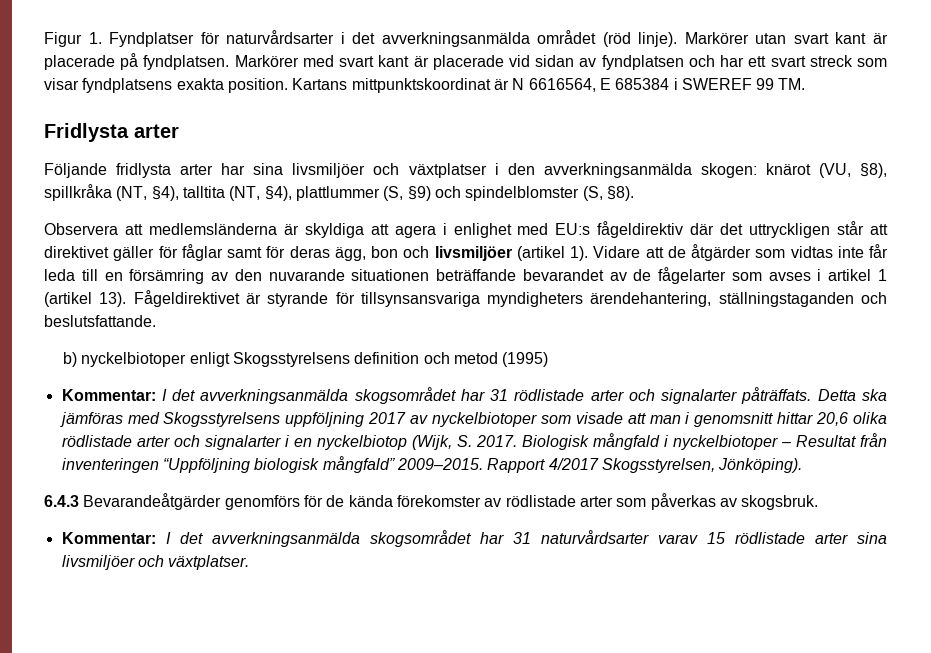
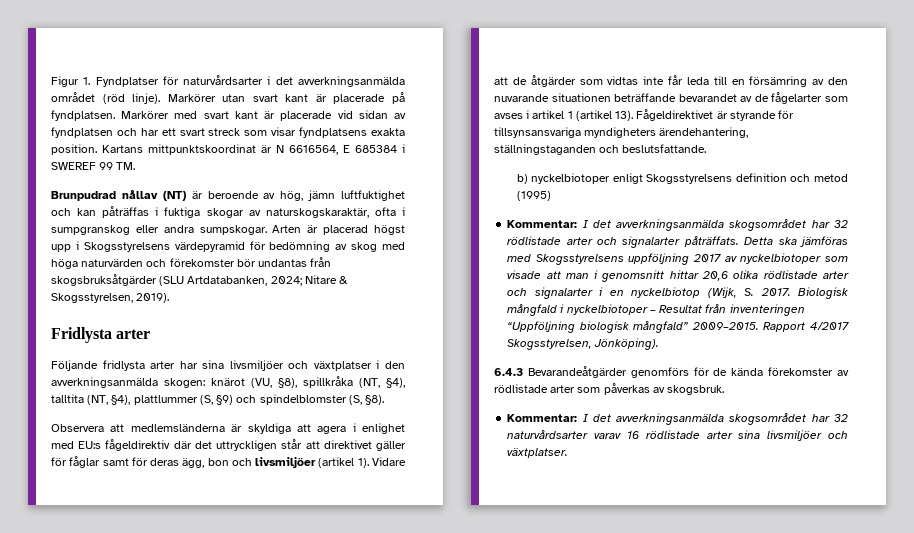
+ Brunpudrad nållav (NT) är beroende av hög, jämn luftfuktighet och kan påträffas i fuktiga skogar av naturskogskaraktär, ofta i sumpgranskog eller andra sumpskogar. Arten är placerad högst upp i Skogsstyrelsens värdepyramid för bedömning av skog med höga naturvärden och förekomster bör undantas från skogsbruksåtgärder (SLU Artdatabanken, 2024; Nitare & Skogsstyrelsen, 2019).
- Kommentar: I det avverkningsanmälda skogsområdet har 31 rödlistade arter och signalarter påträffats.
+ Kommentar: I det avverkningsanmälda skogsområdet har 32 rödlistade arter och signalarter påträffats.
- Kommentar: I det avverkningsanmälda skogsområdet har 31 naturvårdsarter varav 15 rödlistade arter sina livsmiljöer och växtplatser.
+ Kommentar: I det avverkningsanmälda skogsområdet har 32 naturvårdsarter varav 16 rödlistade arter sina livsmiljöer och växtplatser.

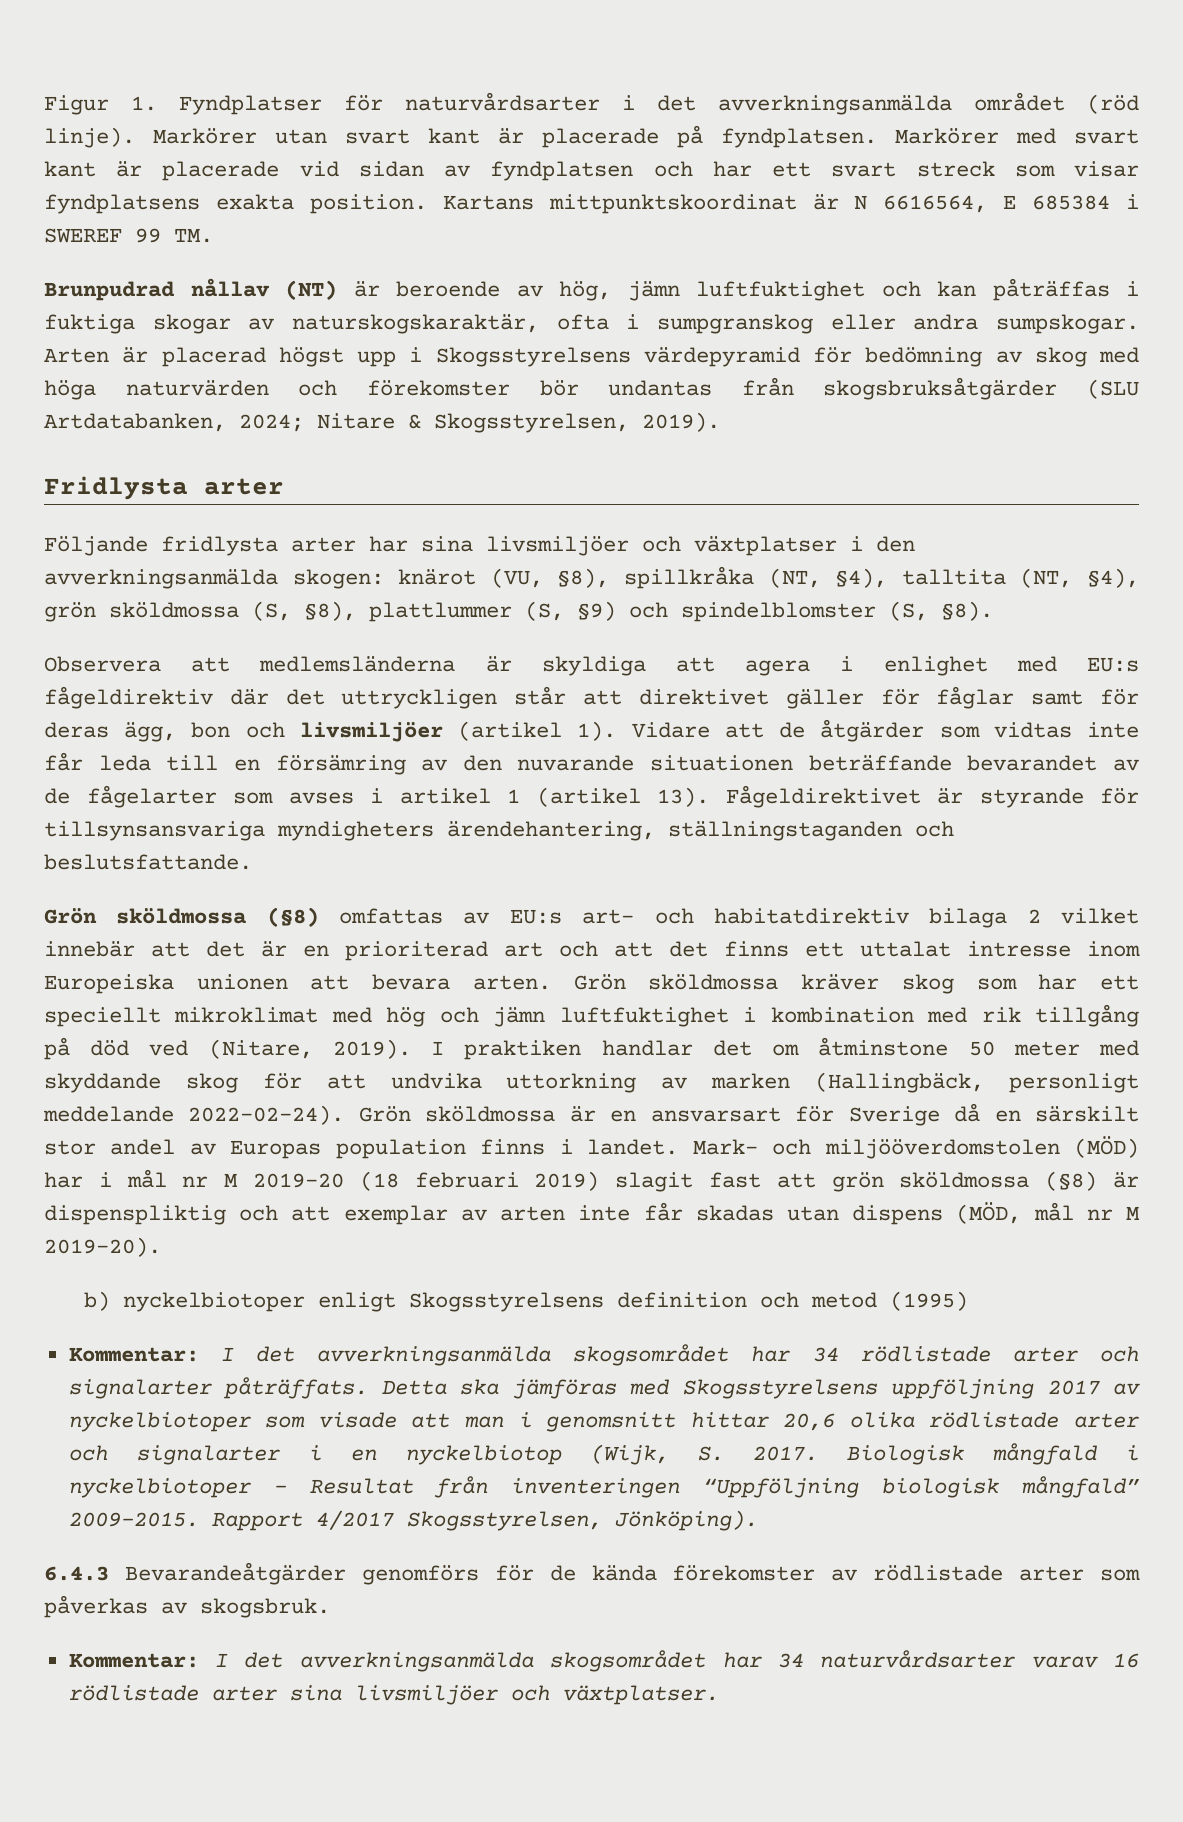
- Följande fridlysta arter har sina livsmiljöer och växtplatser i den avverkningsanmälda skogen: knärot (VU, §8), spillkråka (NT, §4), talltita (NT, §4), plattlummer (S, §9) och spindelblomster (S, §8).
+ Följande fridlysta arter har sina livsmiljöer och växtplatser i den avverkningsanmälda skogen: knärot (VU, §8), spillkråka (NT, §4), talltita (NT, §4), grön sköldmossa (S, §8), plattlummer (S, §9) och spindelblomster (S, §8).
+ Grön sköldmossa (§8) omfattas av EU:s art- och habitatdirektiv bilaga 2 vilket innebär att det är en prioriterad art och att det finns ett uttalat intresse inom Europeiska unionen att bevara arten. Grön sköldmossa kräver skog som har ett speciellt mikroklimat med hög och jämn luftfuktighet i kombination med rik tillgång på död ved (Nitare, 2019). I praktiken handlar det om åtminstone 50 meter med skyddande skog för att undvika uttorkning av marken (Hallingbäck, personligt meddelande 2022-02-24). Grön sköldmossa är en ansvarsart för Sverige då en särskilt stor andel av Europas population finns i landet. Mark- och miljööverdomstolen (MÖD) har i mål nr M 2019-20 (18 februari 2019) slagit fast att grön sköldmossa (§8) är dispenspliktig och att exemplar av arten inte får skadas utan dispens (MÖD, mål nr M 2019-20).
- Kommentar: I det avverkningsanmälda skogsområdet har 32 rödlistade arter och signalarter påträffats.
+ Kommentar: I det avverkningsanmälda skogsområdet har 34 rödlistade arter och signalarter påträffats.
- Kommentar: I det avverkningsanmälda skogsområdet har 32 naturvårdsarter varav 16 rödlistade arter sina livsmiljöer och växtplatser.
+ Kommentar: I det avverkningsanmälda skogsområdet har 34 naturvårdsarter varav 16 rödlistade arter sina livsmiljöer och växtplatser.

